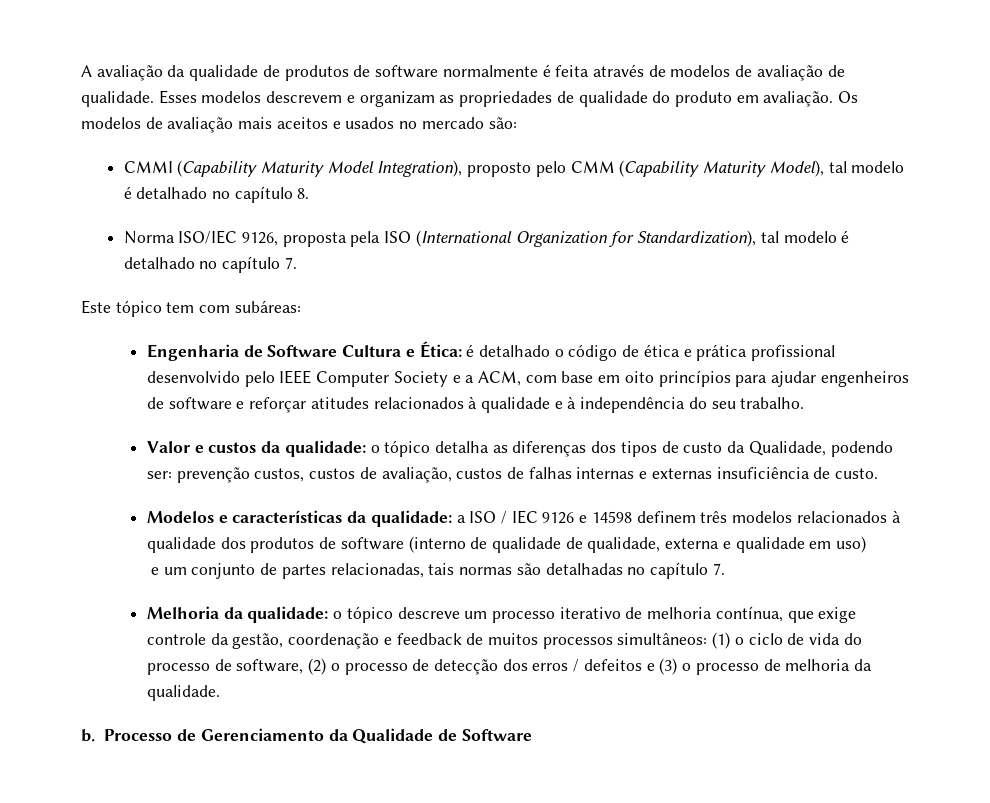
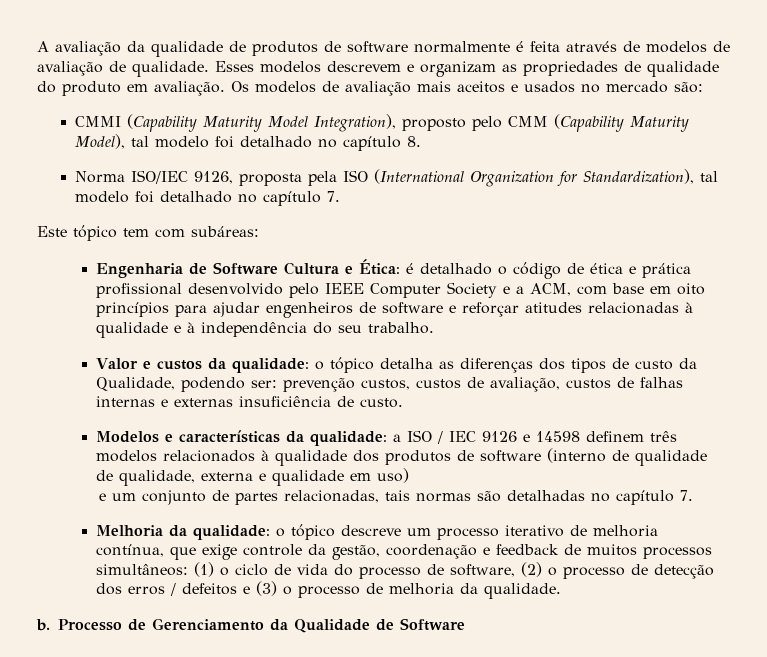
- CMMI (Capability Maturity Model Integration), proposto pelo CMM (Capability Maturity Model), tal modelo é detalhado no capítulo 8.
+ CMMI (Capability Maturity Model Integration), proposto pelo CMM (Capability Maturity Model), tal modelo foi detalhado no capítulo 8.
- Norma ISO/IEC 9126, proposta pela ISO (International Organization for Standardization), tal modelo é detalhado no capítulo 7.
+ Norma ISO/IEC 9126, proposta pela ISO (International Organization for Standardization), tal modelo foi detalhado no capítulo 7.
- Engenharia de Software Cultura e Ética: é detalhado o código de ética e prática profissional desenvolvido pelo IEEE Computer Society e a ACM, com base em oito princípios para ajudar engenheiros de software e reforçar atitudes relacionados à qualidade e à independência do seu trabalho.
+ Engenharia de Software Cultura e Ética: é detalhado o código de ética e prática profissional desenvolvido pelo IEEE Computer Society e a ACM, com base em oito princípios para ajudar engenheiros de software e reforçar atitudes relacionadas à qualidade e à independência do seu trabalho.

